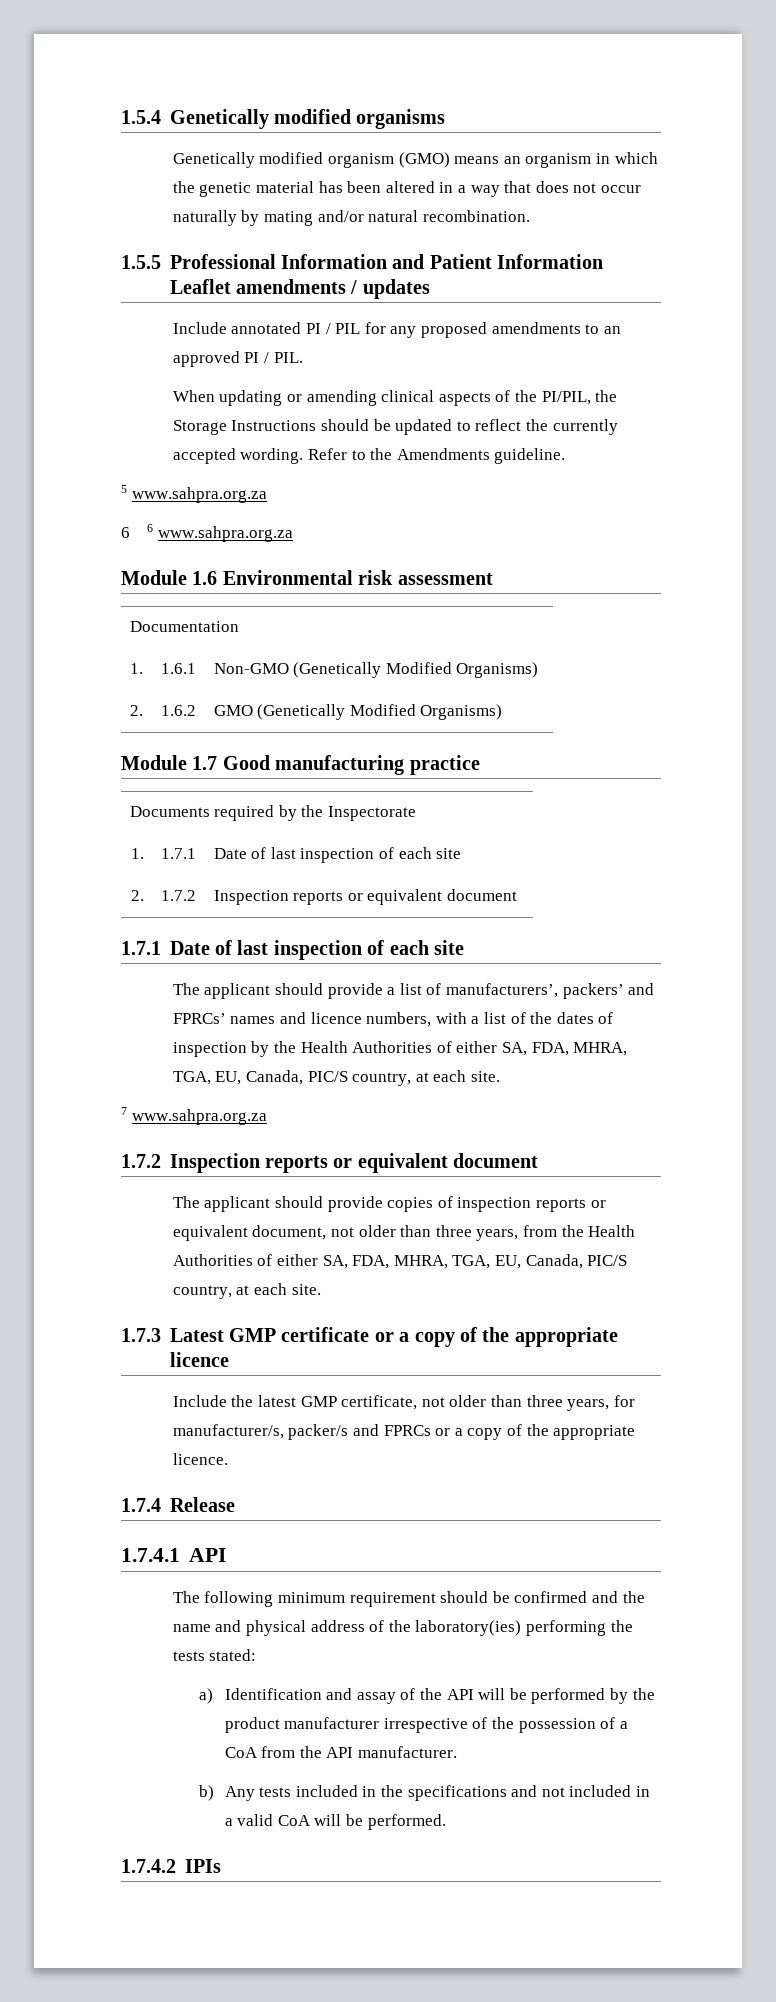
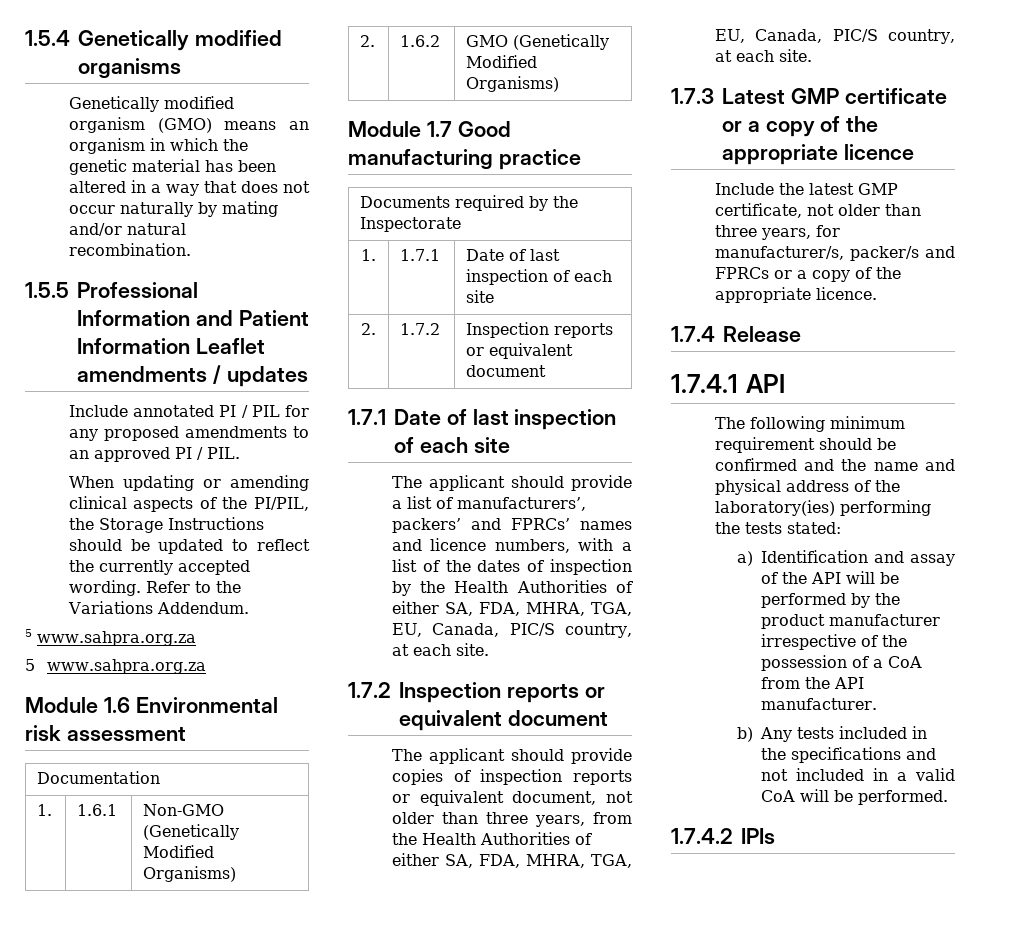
- Refer to the Amendments guideline.
+ Refer to the Variations Addendum.
  5 www.sahpra.org.za
- 6 6 www.sahpra.org.za
+ 5 www.sahpra.org.za
- 7 www.sahpra.org.za

